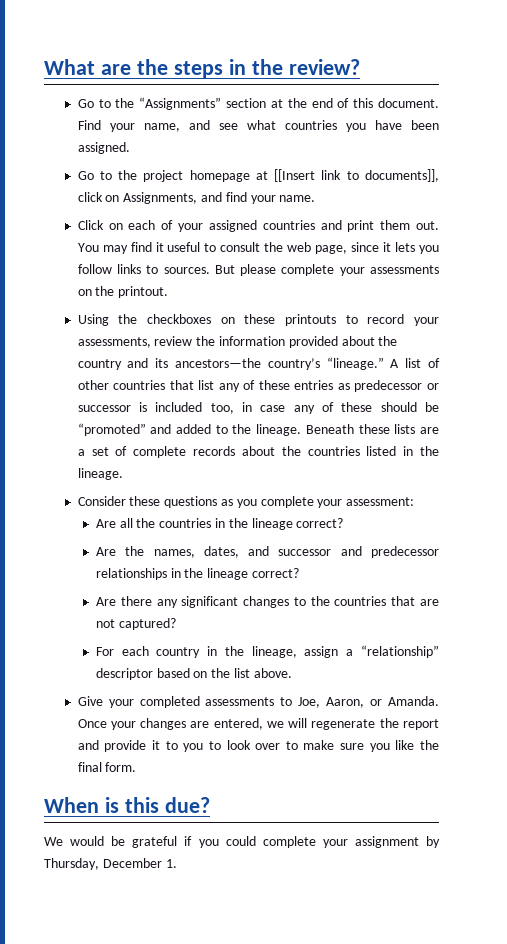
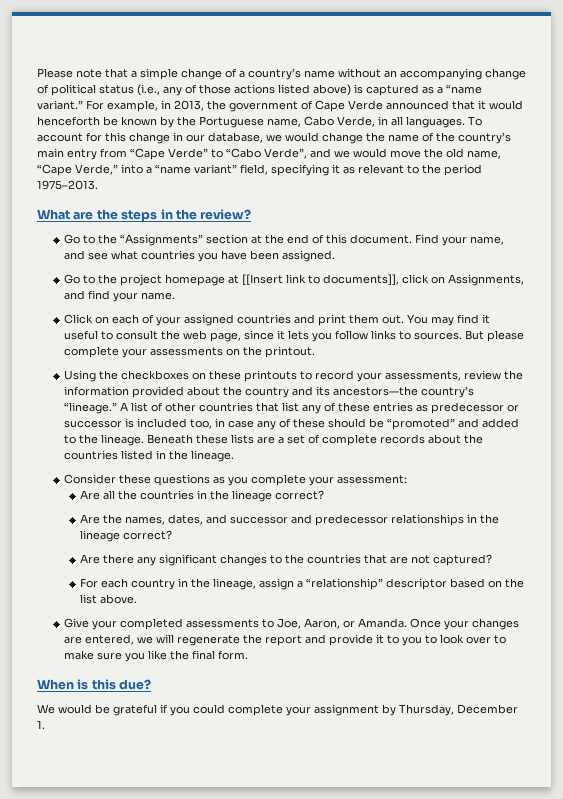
+ Please note that a simple change of a country’s name without an accompanying change of political status (i.e., any of those actions listed above) is captured as a “name variant.” For example, in 2013, the government of Cape Verde announced that it would henceforth be known by the Portuguese name, Cabo Verde, in all languages. To account for this change in our database, we would change the name of the country’s main entry from “Cape Verde” to “Cabo Verde”, and we would move the old name, “Cape Verde,” into a “name variant” field, specifying it as relevant to the period 1975–2013.

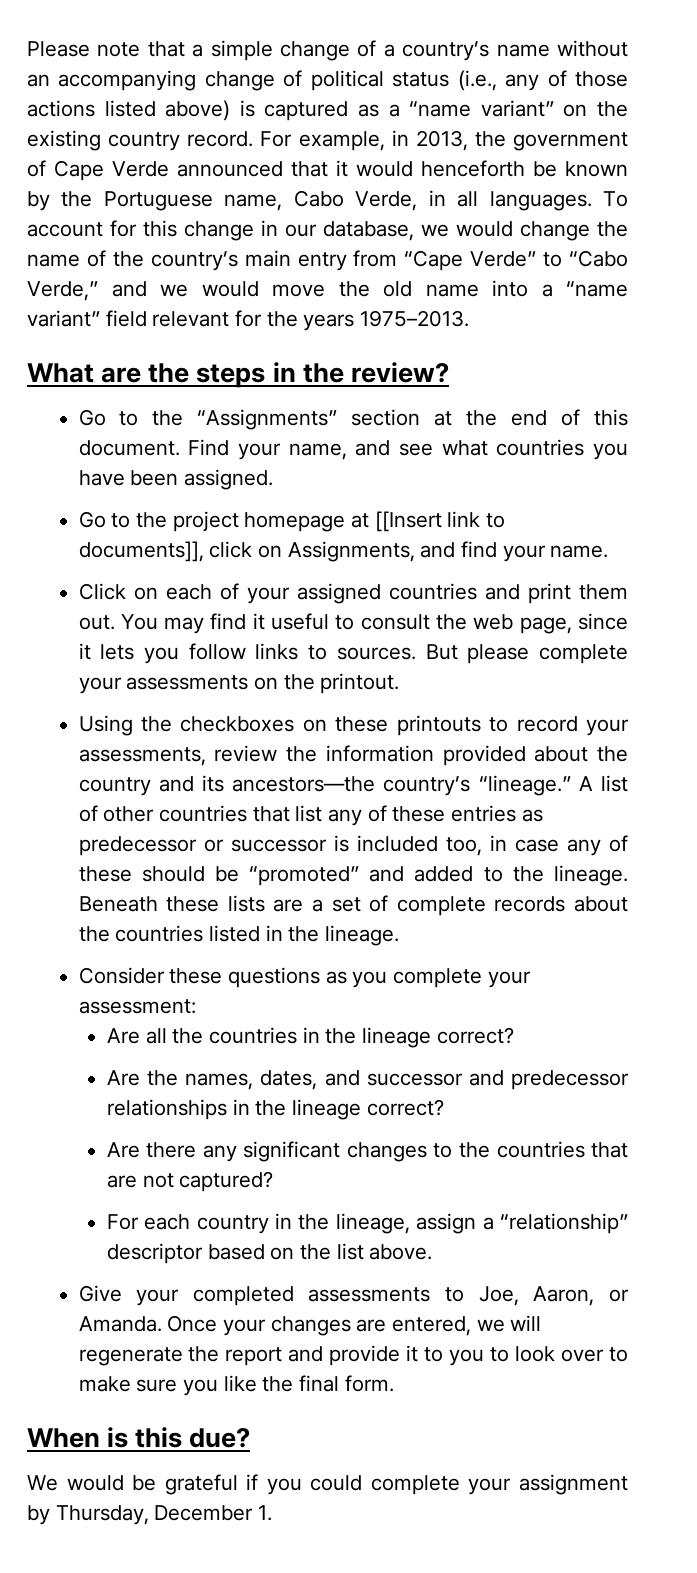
- Please note that a simple change of a country’s name without an accompanying change of political status (i.e., any of those actions listed above) is captured as a “name variant.”
+ Please note that a simple change of a country’s name without an accompanying change of political status (i.e., any of those actions listed above) is captured as a “name variant” on the existing country record.
- To account for this change in our database, we would change the name of the country’s main entry from “Cape Verde” to “Cabo Verde”, and we would move the old name, “Cape Verde,” into a “name variant” field, specifying it as relevant to the period 1975–2013.
+ To account for this change in our database, we would change the name of the country’s main entry from “Cape Verde” to “Cabo Verde,” and we would move the old name into a “name variant” field relevant for the years 1975–2013.

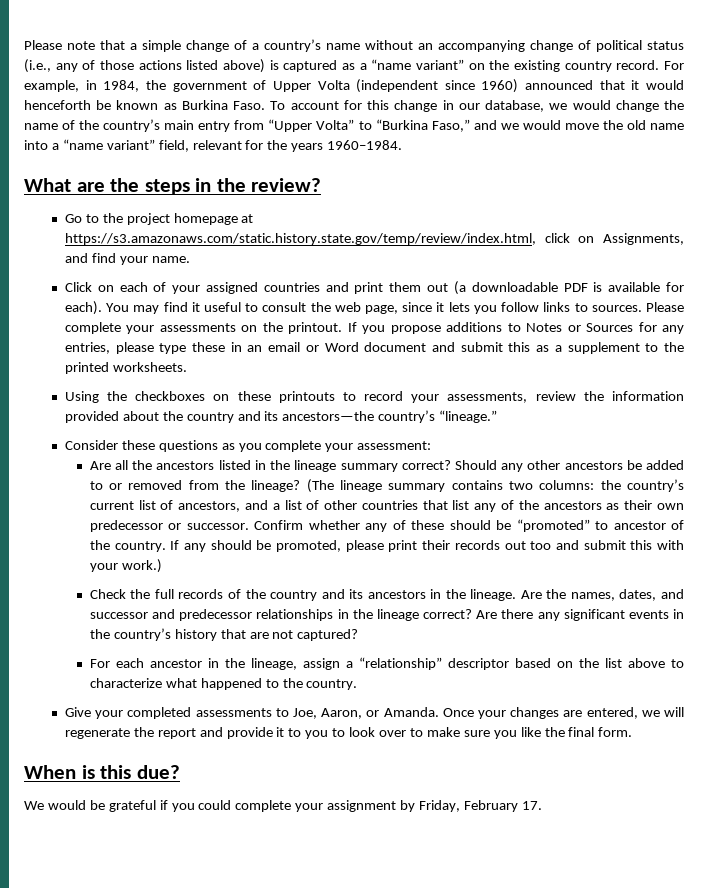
- For example, in 2013, the government of Cape Verde announced that it would henceforth be known by the Portuguese name, Cabo Verde, in all languages.
+ For example, in 1984, the government of Upper Volta (independent since 1960) announced that it would henceforth be known as Burkina Faso.
- To account for this change in our database, we would change the name of the country’s main entry from “Cape Verde” to “Cabo Verde,” and we would move the old name into a “name variant” field relevant for the years 1975–2013.
+ To account for this change in our database, we would change the name of the country’s main entry from “Upper Volta” to “Burkina Faso,” and we would move the old name into a “name variant” field, relevant for the years 1960–1984.
- Go to the “Assignments” section at the end of this document. Find your name, and see what countries you have been assigned.
- Go to the project homepage at [[Insert link to documents]], click on Assignments, and find your name.
+ Go to the project homepage at https://s3.amazonaws.com/static.history.state.gov/temp/review/index.html, click on Assignments, and find your name.
- Click on each of your assigned countries and print them out.
+ Click on each of your assigned countries and print them out (a downloadable PDF is available for each).
- But please complete your assessments on the printout.
+ Please complete your assessments on the printout. If you propose additions to Notes or Sources for any entries, please type these in an email or Word document and submit this as a supplement to the printed worksheets.
- A list of other countries that list any of these entries as predecessor or successor is included too, in case any of these should be “promoted” and added to the lineage. Beneath these lists are a set of complete records about the countries listed in the lineage.
- Are all the countries in the lineage correct?
- Are the names, dates, and successor and predecessor relationships in the lineage correct?
- Are there any significant changes to the countries that are not captured?
+ Are all the ancestors listed in the lineage summary correct? Should any other ancestors be added to or removed from the lineage? (The lineage summary contains two columns: the country’s current list of ancestors, and a list of other countries that list any of the ancestors as their own predecessor or successor. Confirm whether any of these should be “promoted” to ancestor of the country. If any should be promoted, please print their records out too and submit this with your work.)
+ Check the full records of the country and its ancestors in the lineage. Are the names, dates, and successor and predecessor relationships in the lineage correct? Are there any significant events in the country’s history that are not captured?
- For each country in the lineage, assign a “relationship” descriptor based on the list above.
+ For each ancestor in the lineage, assign a “relationship” descriptor based on the list above to characterize what happened to the country.
- We would be grateful if you could complete your assignment by Thursday, December 1.
+ We would be grateful if you could complete your assignment by Friday, February 17.

